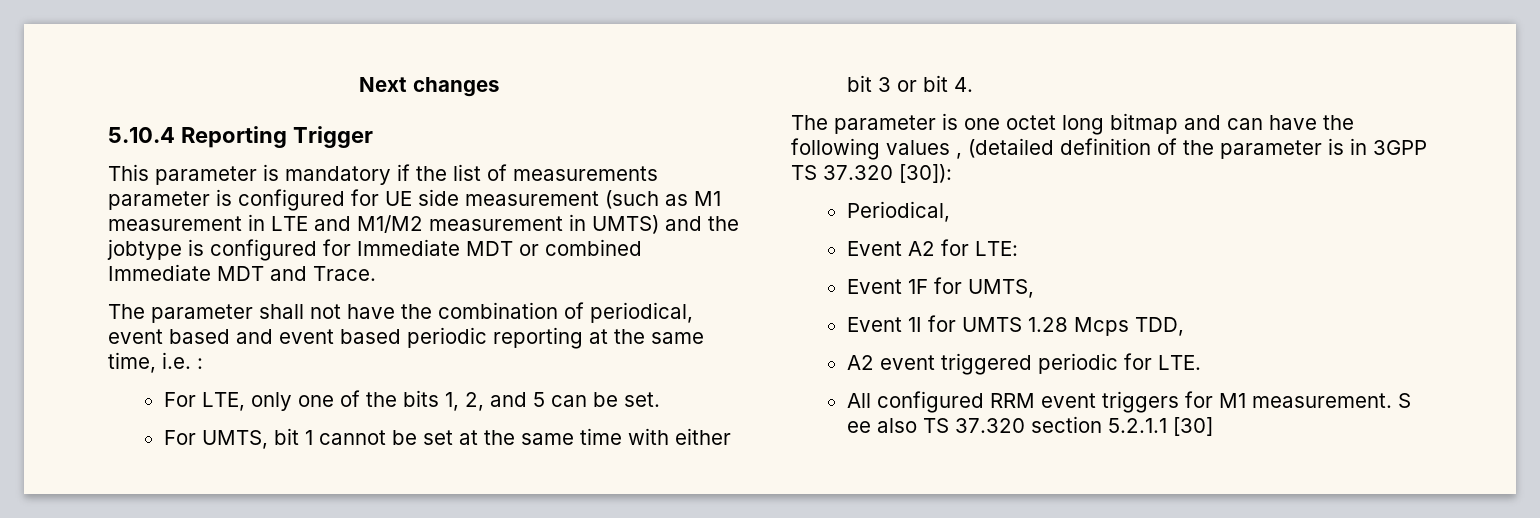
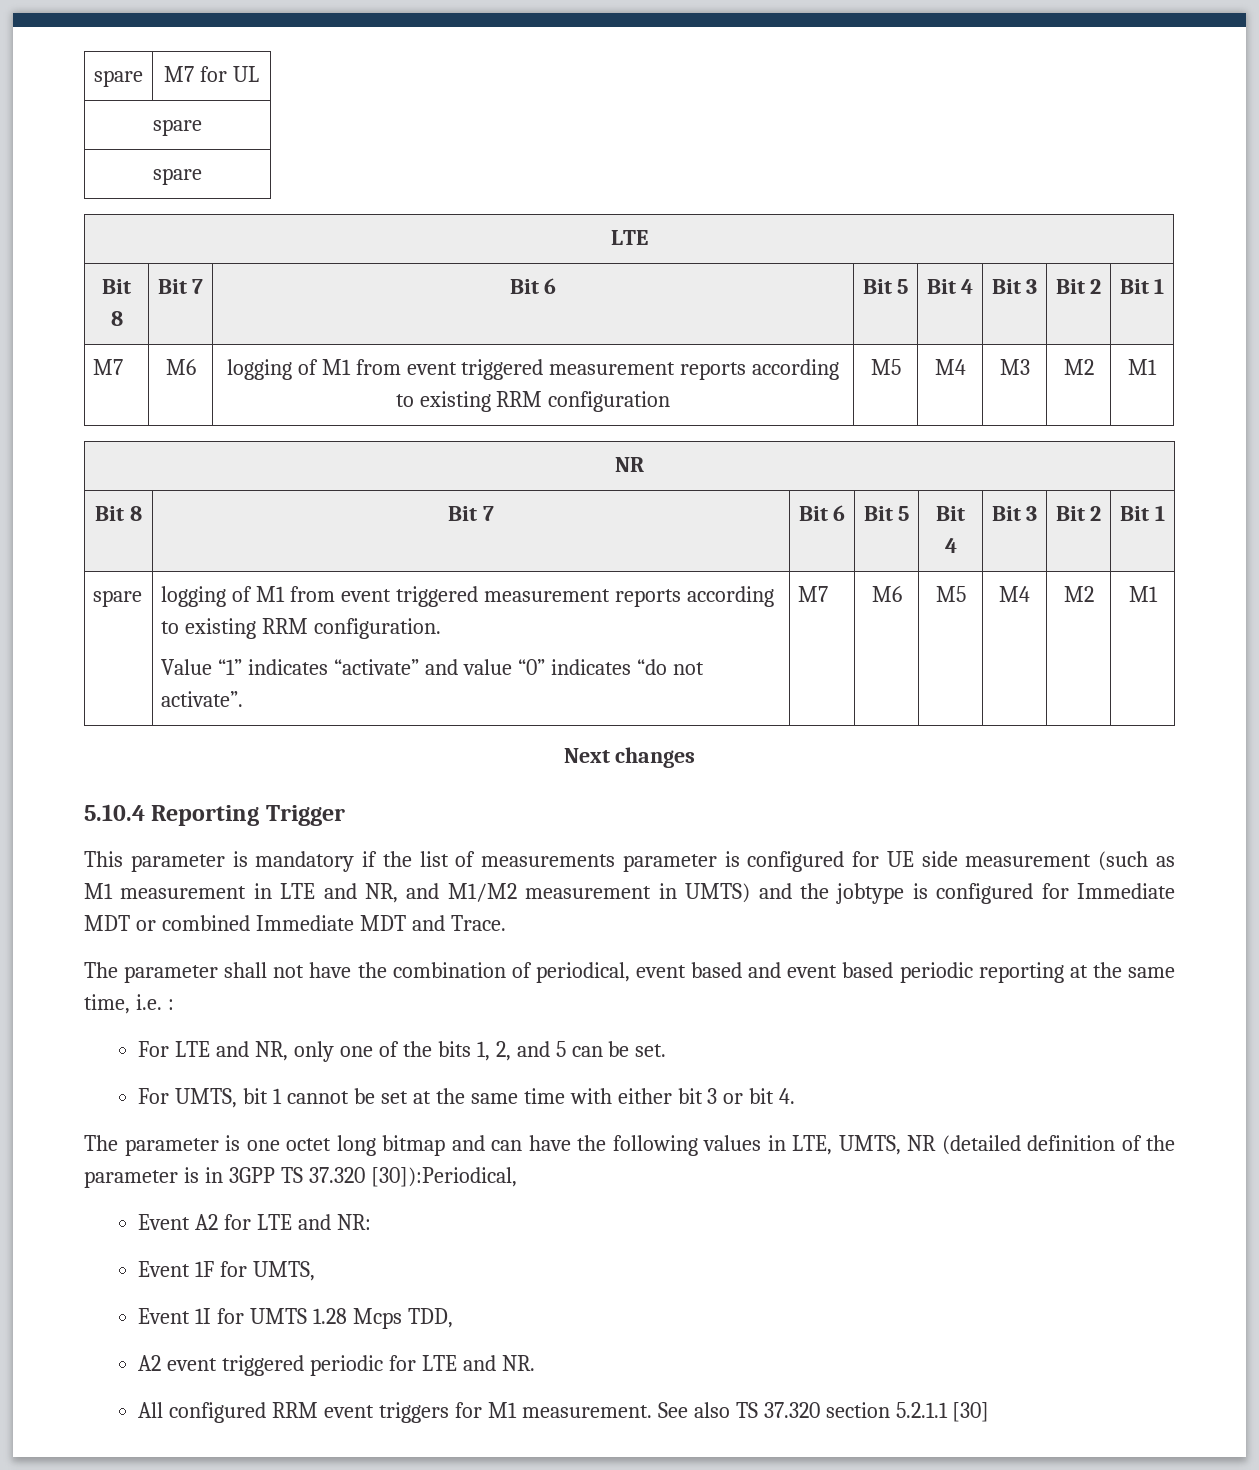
+ spare | M7 for UL
+ spare
+ spare
+ LTE
+ Bit 8 | Bit 7 | Bit 6 | Bit 5 | Bit 4 | Bit 3 | Bit 2 | Bit 1
+ M7 | M6 | logging of M1 from event triggered measurement reports according to existing RRM configuration | M5 | M4 | M3 | M2 | M1
+ NR
+ Bit 8 | Bit 7 | Bit 6 | Bit 5 | Bit 4 | Bit 3 | Bit 2 | Bit 1
+ spare | logging of M1 from event triggered measurement reports according to existing RRM configuration.
+ Value “1” indicates “activate” and value “0” indicates “do not activate”. | M7 | M6 | M5 | M4 | M2 | M1
- This parameter is mandatory if the list of measurements parameter is configured for UE side measurement (such as M1 measurement in LTE and M1/M2 measurement in UMTS) and the jobtype is configured for Immediate MDT or combined Immediate MDT and Trace.
+ This parameter is mandatory if the list of measurements parameter is configured for UE side measurement (such as M1 measurement in LTE and NR, and M1/M2 measurement in UMTS) and the jobtype is configured for Immediate MDT or combined Immediate MDT and Trace.
- For LTE, only one of the bits 1, 2, and 5 can be set.
+ For LTE and NR, only one of the bits 1, 2, and 5 can be set.
- The parameter is one octet long bitmap and can have the following values , (detailed definition of the parameter is in 3GPP TS 37.320 [30]):
- Periodical,
+ The parameter is one octet long bitmap and can have the following values in LTE, UMTS, NR (detailed definition of the parameter is in 3GPP TS 37.320 [30]):Periodical,
- Event A2 for LTE:
+ Event A2 for LTE and NR:
- A2 event triggered periodic for LTE.
+ A2 event triggered periodic for LTE and NR.
- S ee also TS 37.320 section 5.2.1.1 [30]
+ See also TS 37.320 section 5.2.1.1 [30]

